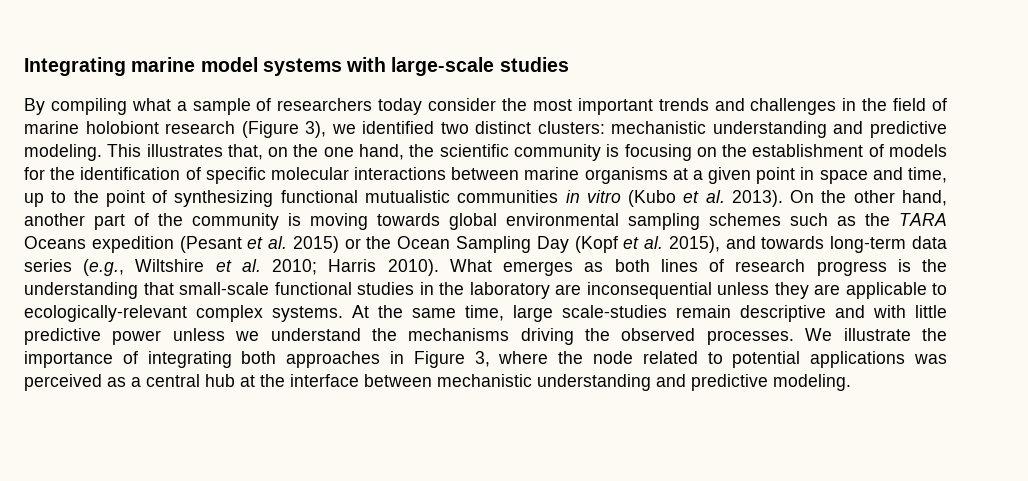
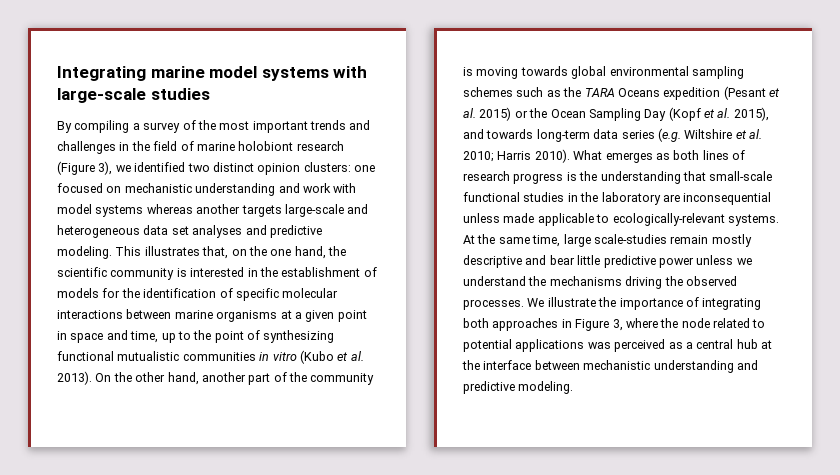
- By compiling what a sample of researchers today consider the most important trends and challenges in the field of marine holobiont research (Figure 3), we identified two distinct clusters: mechanistic understanding and predictive modeling.
+ By compiling a survey of the most important trends and challenges in the field of marine holobiont research (Figure 3), we identified two distinct opinion clusters: one focused on mechanistic understanding and work with model systems whereas another targets large-scale and heterogeneous data set analyses and predictive modeling.
- This illustrates that, on the one hand, the scientific community is focusing on the establishment of models for the identification of specific molecular interactions between marine organisms at a given point in space and time, up to the point of synthesizing functional mutualistic communities in vitro (Kubo et al. 2013).
+ This illustrates that, on the one hand, the scientific community is interested in the establishment of models for the identification of specific molecular interactions between marine organisms at a given point in space and time, up to the point of synthesizing functional mutualistic communities in vitro (Kubo et al. 2013).
- On the other hand, another part of the community is moving towards global environmental sampling schemes such as the TARA Oceans expedition (Pesant et al. 2015) or the Ocean Sampling Day (Kopf et al. 2015), and towards long-term data series (e.g., Wiltshire et al. 2010; Harris 2010).
+ On the other hand, another part of the community is moving towards global environmental sampling schemes such as the TARA Oceans expedition (Pesant et al. 2015) or the Ocean Sampling Day (Kopf et al. 2015), and towards long-term data series (e.g. Wiltshire et al. 2010; Harris 2010).
- What emerges as both lines of research progress is the understanding that small-scale functional studies in the laboratory are inconsequential unless they are applicable to ecologically-relevant complex systems.
+ What emerges as both lines of research progress is the understanding that small-scale functional studies in the laboratory are inconsequential unless made applicable to ecologically-relevant systems.
- At the same time, large scale-studies remain descriptive and with little predictive power unless we understand the mechanisms driving the observed processes.
+ At the same time, large scale-studies remain mostly descriptive and bear little predictive power unless we understand the mechanisms driving the observed processes.

